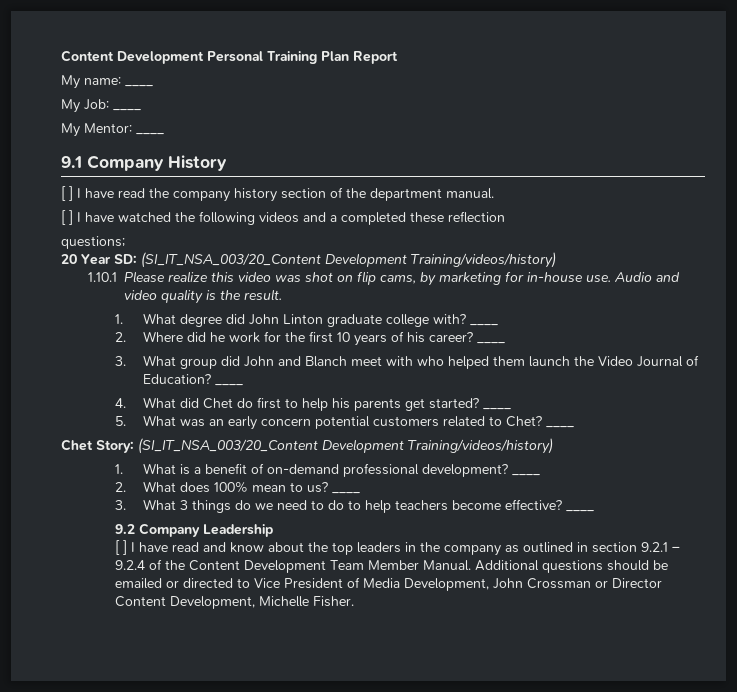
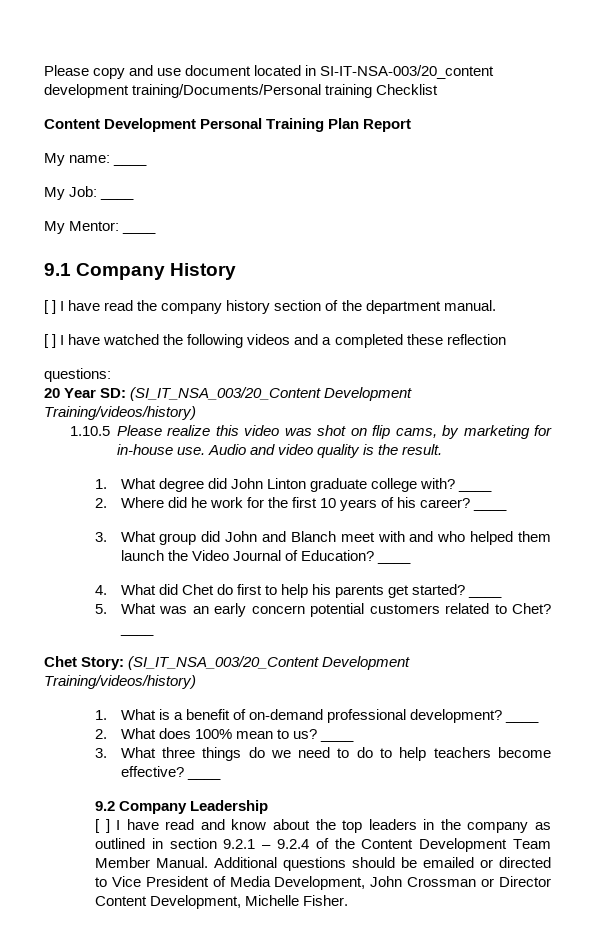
+ Please copy and use document located in SI-IT-NSA-003/20_content development training/Documents/Personal training Checklist
- questions;
+ questions:
- 1.10.1 Please realize this video was shot on flip cams, by marketing for in-house use.
+ 1.10.5 Please realize this video was shot on flip cams, by marketing for in-house use.
- 3. What group did John and Blanch meet with who helped them launch the Video Journal of Education?
+ 3. What group did John and Blanch meet with and who helped them launch the Video Journal of Education?
- 3. What 3 things do we need to do to help teachers become effective?
+ 3. What three things do we need to do to help teachers become effective?

